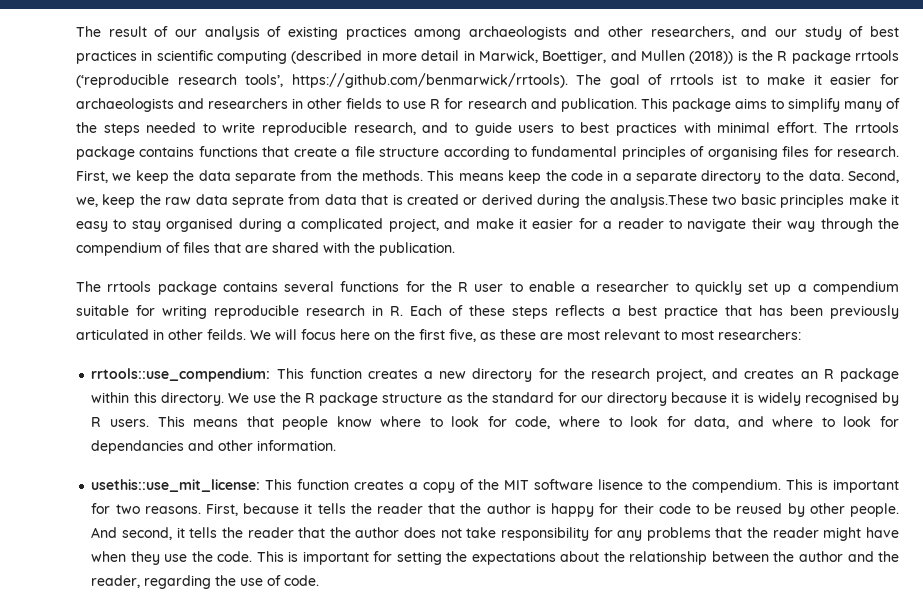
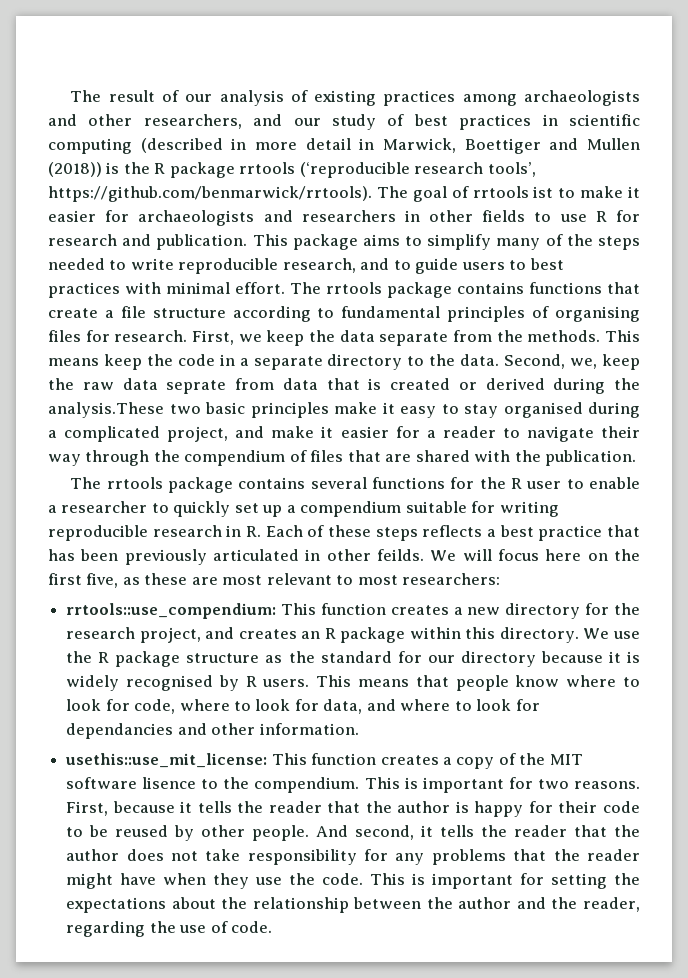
- The result of our analysis of existing practices among archaeologists and other researchers, and our study of best practices in scientific computing (described in more detail in Marwick, Boettiger, and Mullen (2018)) is the R package rrtools (‘reproducible research tools’, https://github.com/benmarwick/rrtools). The goal of rrtools ist to make it easier for archaeologists and researchers in other fields to use R for research and publication.
+ The result of our analysis of existing practices among archaeologists and other researchers, and our study of best practices in scientific computing (described in more detail in Marwick, Boettiger and Mullen (2018)) is the R package rrtools (‘reproducible research tools’, https://github.com/benmarwick/rrtools). The goal of rrtools ist to make it easier for archaeologists and researchers in other fields to use R for research and publication.

